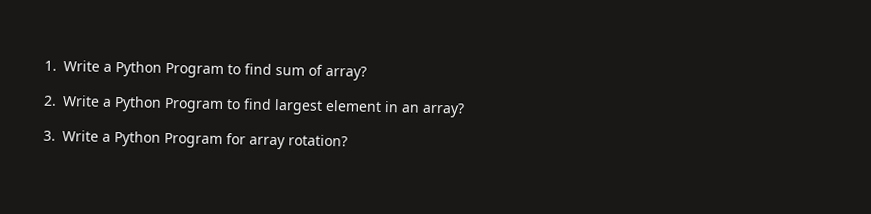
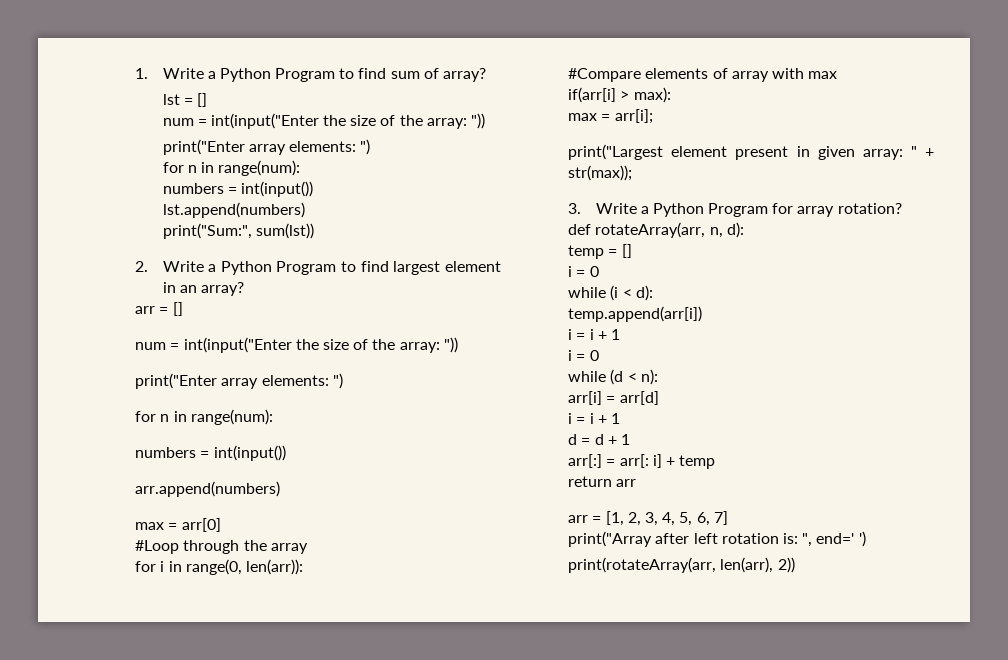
+ lst = []
+ num = int(input("Enter the size of the array: "))
+ print("Enter array elements: ")
+ for n in range(num):
+ numbers = int(input())
+ lst.append(numbers)
+ print("Sum:", sum(lst))
+ arr = []
+ num = int(input("Enter the size of the array: "))
+ print("Enter array elements: ")
+ for n in range(num):
+ numbers = int(input())
+ arr.append(numbers)
+ max = arr[0]
+ #Loop through the array
+ for i in range(0, len(arr)):
+ #Compare elements of array with max
+ if(arr[i] > max):
+ max = arr[i];
+ print("Largest element present in given array: " + str(max));
+ def rotateArray(arr, n, d):
+ temp = []
+ i = 0
+ while (i < d):
+ temp.append(arr[i])
+ i = i + 1
+ i = 0
+ while (d < n):
+ arr[i] = arr[d]
+ i = i + 1
+ d = d + 1
+ arr[:] = arr[: i] + temp
+ return arr
+ arr = [1, 2, 3, 4, 5, 6, 7]
+ print("Array after left rotation is: ", end=' ')
+ print(rotateArray(arr, len(arr), 2))

